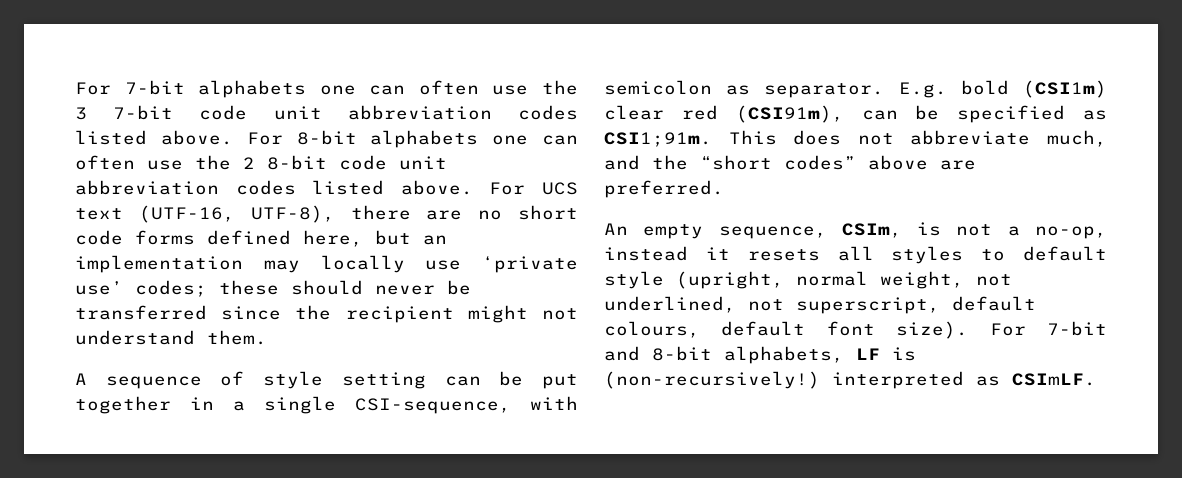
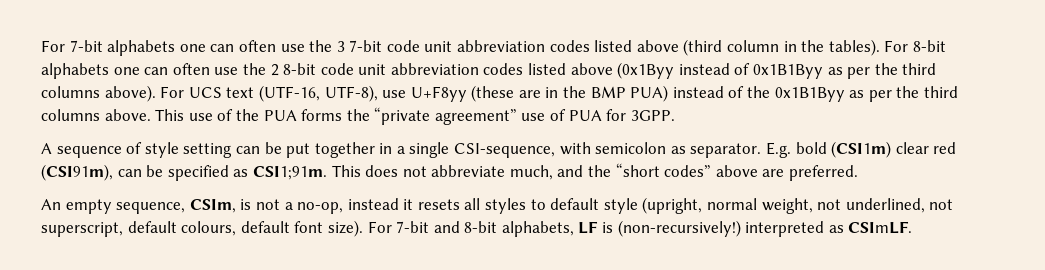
- For 7-bit alphabets one can often use the 3 7-bit code unit abbreviation codes listed above.
+ For 7-bit alphabets one can often use the 3 7-bit code unit abbreviation codes listed above (third column in the tables).
- For 8-bit alphabets one can often use the 2 8-bit code unit abbreviation codes listed above.
+ For 8-bit alphabets one can often use the 2 8-bit code unit abbreviation codes listed above (0x1Byy instead of 0x1B1Byy as per the third columns above).
- For UCS text (UTF-16, UTF-8), there are no short code forms defined here, but an implementation may locally use ‘private use’ codes; these should never be transferred since the recipient might not understand them.
+ For UCS text (UTF-16, UTF-8), use U+F8yy (these are in the BMP PUA) instead of the 0x1B1Byy as per the third columns above. This use of the PUA forms the “private agreement” use of PUA for 3GPP.

